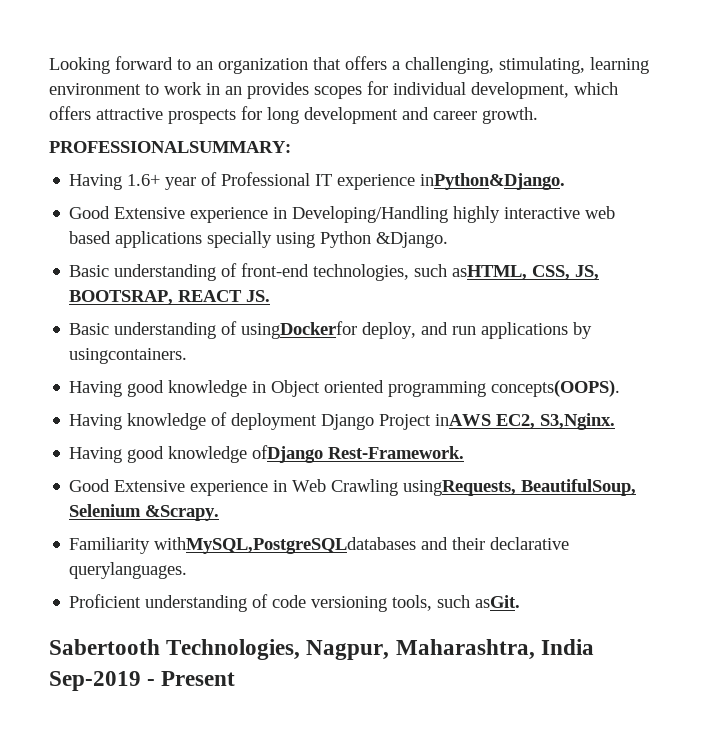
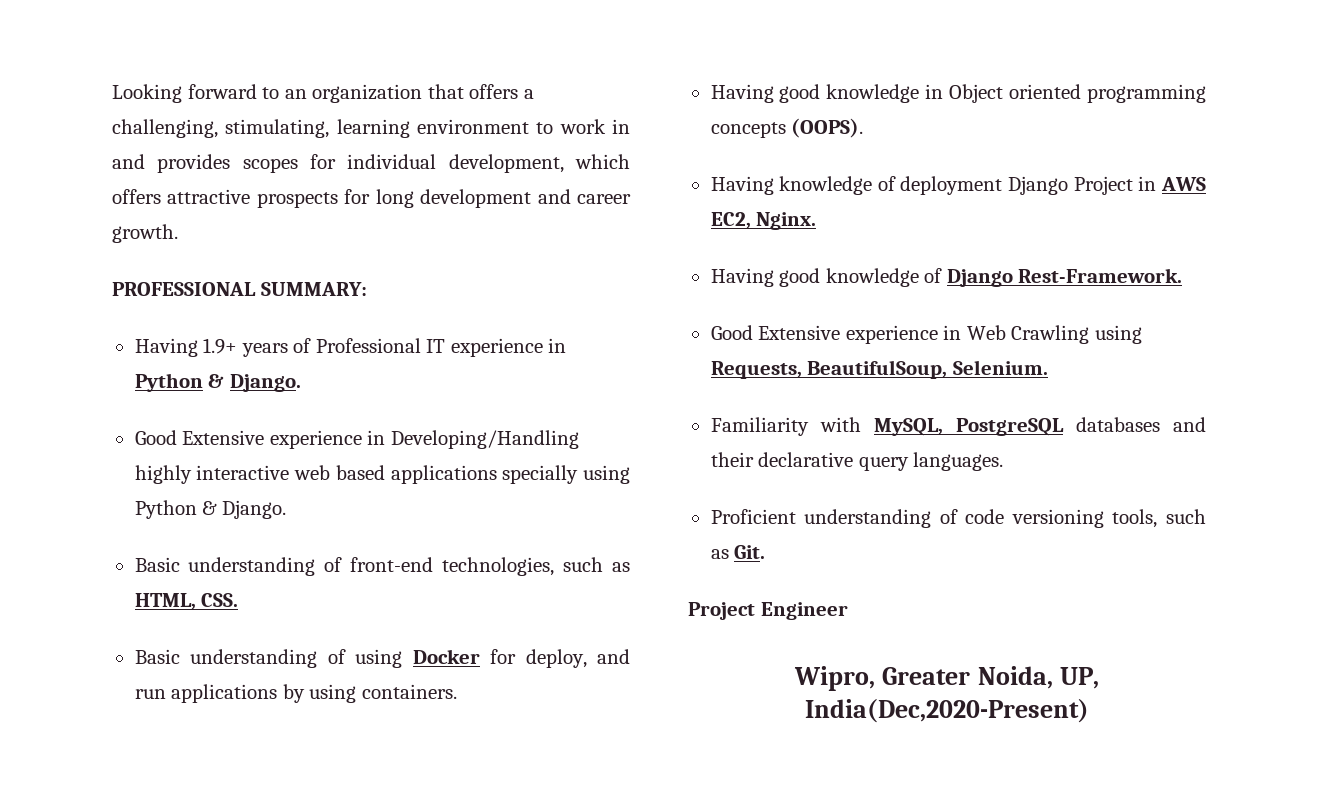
- Looking forward to an organization that offers a challenging, stimulating, learning environment to work in an provides scopes for individual development, which offers attractive prospects for long development and career growth.
+ Looking forward to an organization that offers a challenging, stimulating, learning environment to work in and provides scopes for individual development, which offers attractive prospects for long development and career growth.
- PROFESSIONALSUMMARY:
- Having 1.6+ year of Professional IT experience inPython&Django.
+ PROFESSIONAL SUMMARY:
+ Having 1.9+ years of Professional IT experience in Python & Django.
- Good Extensive experience in Developing/Handling highly interactive web based applications specially using Python &Django.
+ Good Extensive experience in Developing/Handling highly interactive web based applications specially using Python & Django.
- Basic understanding of front-end technologies, such asHTML, CSS, JS, BOOTSRAP, REACT JS.
- Basic understanding of usingDockerfor deploy, and run applications by usingcontainers.
+ Basic understanding of front-end technologies, such as HTML, CSS.
+ Basic understanding of using Docker for deploy, and run applications by using containers.
- Having good knowledge in Object oriented programming concepts(OOPS).
+ Having good knowledge in Object oriented programming concepts (OOPS).
- Having knowledge of deployment Django Project inAWS EC2, S3,Nginx.
- Having good knowledge ofDjango Rest-Framework.
+ Having knowledge of deployment Django Project in AWS EC2, Nginx.
+ Having good knowledge of Django Rest-Framework.
- Good Extensive experience in Web Crawling usingRequests, BeautifulSoup, Selenium &Scrapy.
- Familiarity withMySQL,PostgreSQLdatabases and their declarative querylanguages.
+ Good Extensive experience in Web Crawling using Requests, BeautifulSoup, Selenium.
+ Familiarity with MySQL, PostgreSQL databases and their declarative query languages.
- Proficient understanding of code versioning tools, such asGit.
- Sabertooth Technologies, Nagpur, Maharashtra, India Sep-2019 - Present
+ Proficient understanding of code versioning tools, such as Git.
+ Project Engineer
+ Wipro, Greater Noida, UP, India(Dec,2020-Present)

